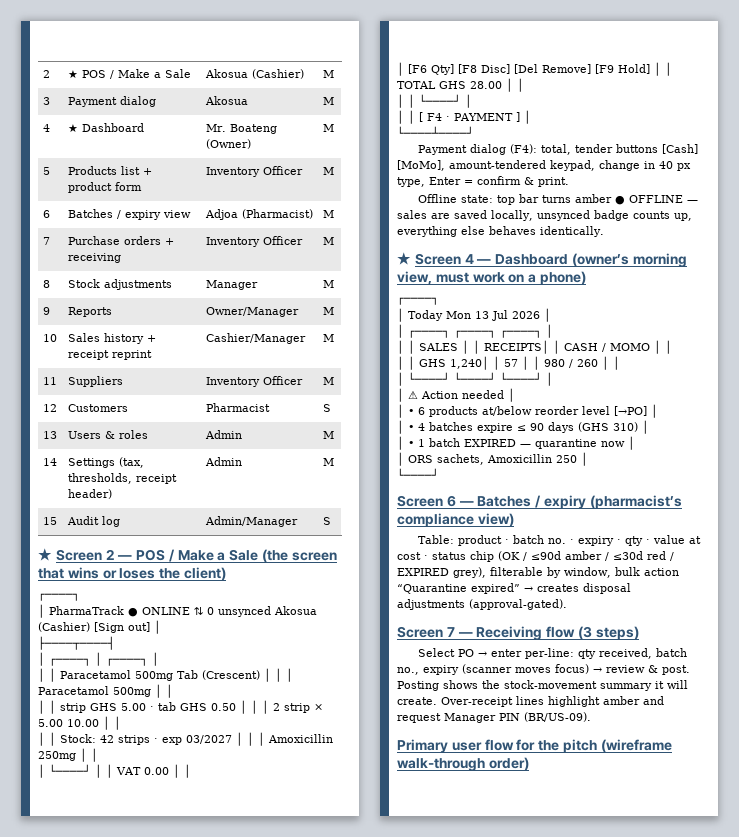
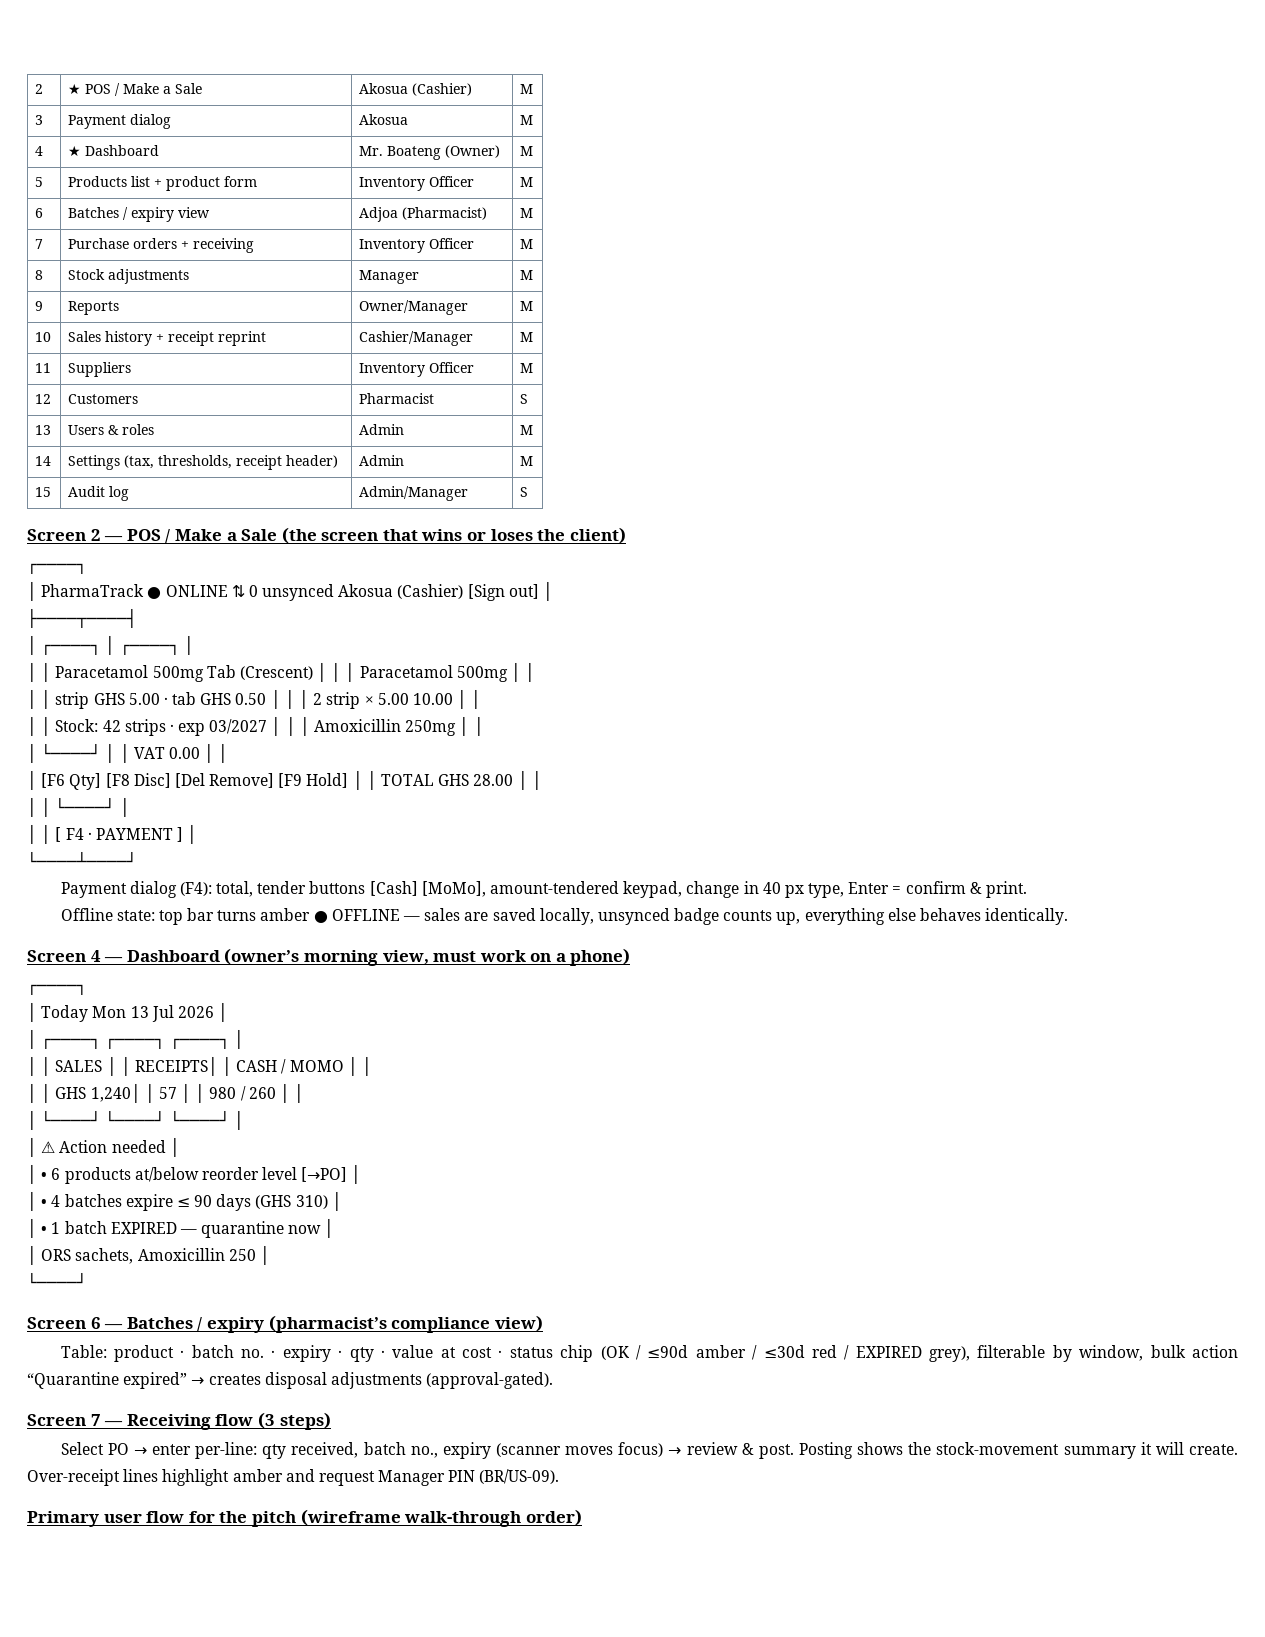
- ★ Screen 2 — POS / Make a Sale (the screen that wins or loses the client)
+ Screen 2 — POS / Make a Sale (the screen that wins or loses the client)
- ★ Screen 4 — Dashboard (owner’s morning view, must work on a phone)
+ Screen 4 — Dashboard (owner’s morning view, must work on a phone)

